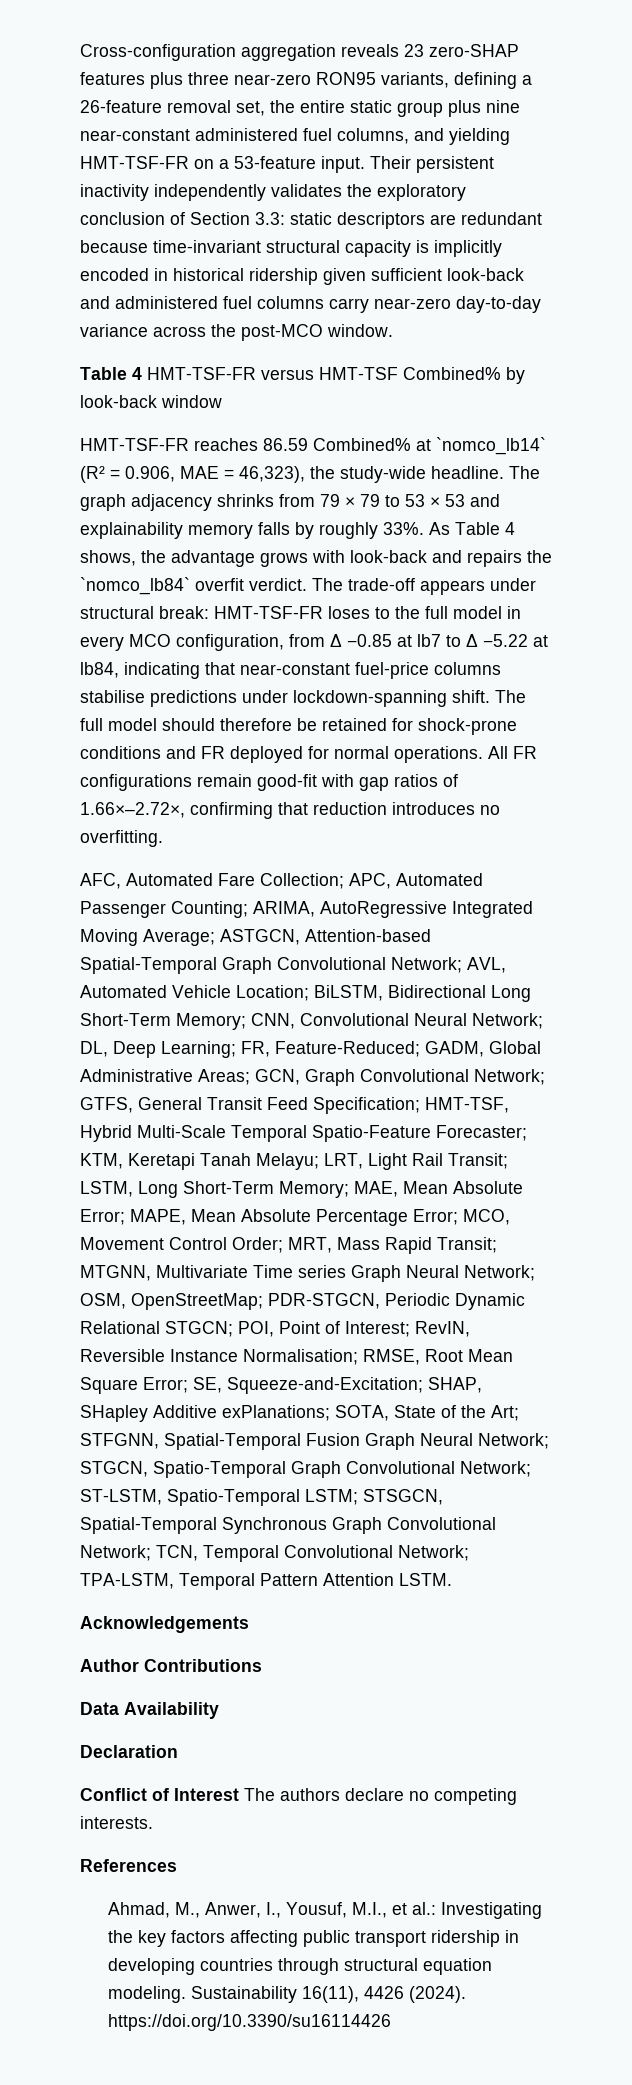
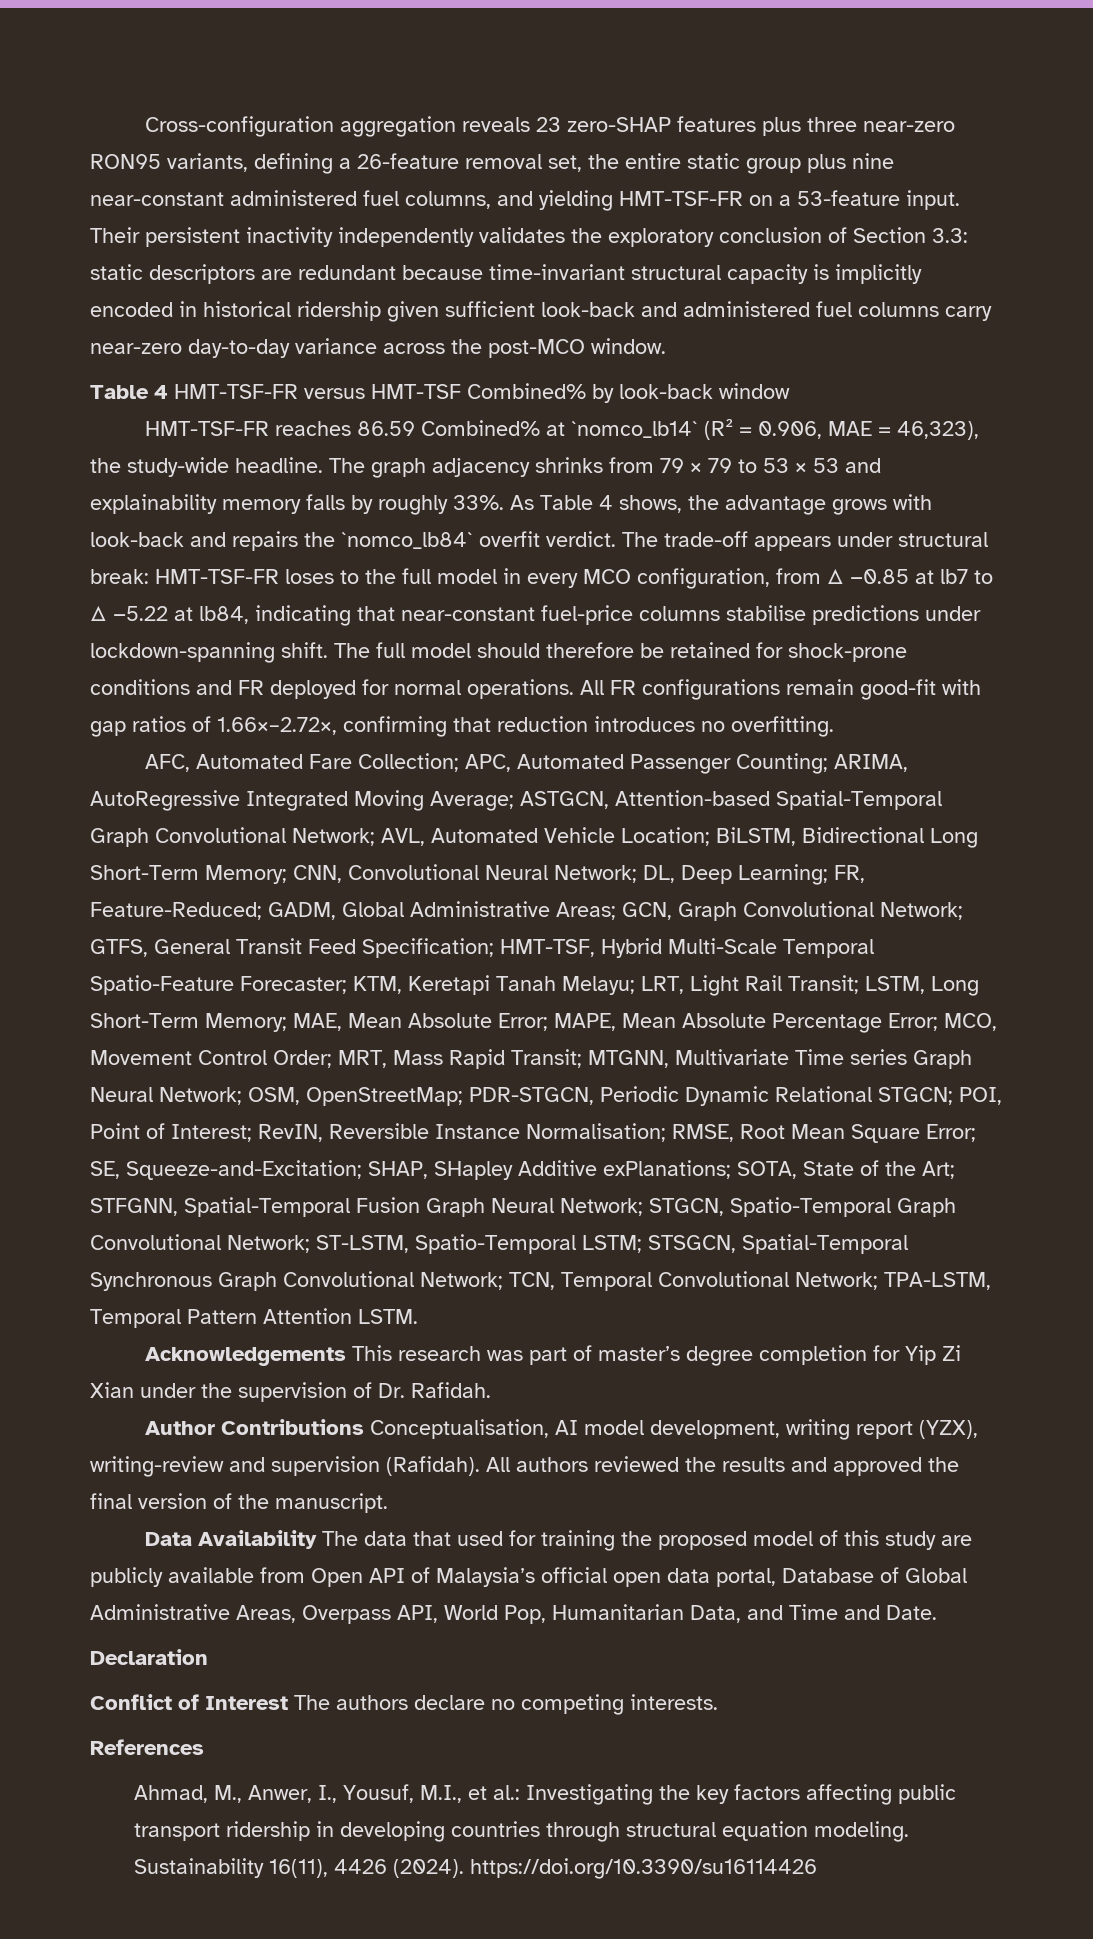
- Acknowledgements
- Author Contributions
- Data Availability
+ Acknowledgements This research was part of master’s degree completion for Yip Zi Xian under the supervision of Dr. Rafidah.
+ Author Contributions Conceptualisation, AI model development, writing report (YZX), writing-review and supervision (Rafidah). All authors reviewed the results and approved the final version of the manuscript.
+ Data Availability The data that used for training the proposed model of this study are publicly available from Open API of Malaysia’s official open data portal, Database of Global Administrative Areas, Overpass API, World Pop, Humanitarian Data, and Time and Date.

